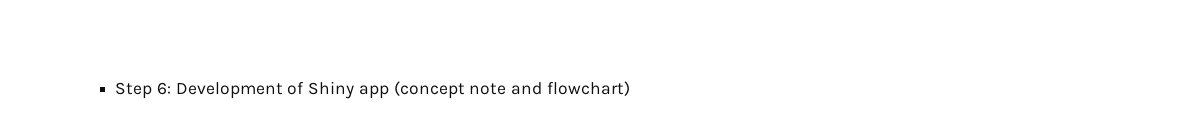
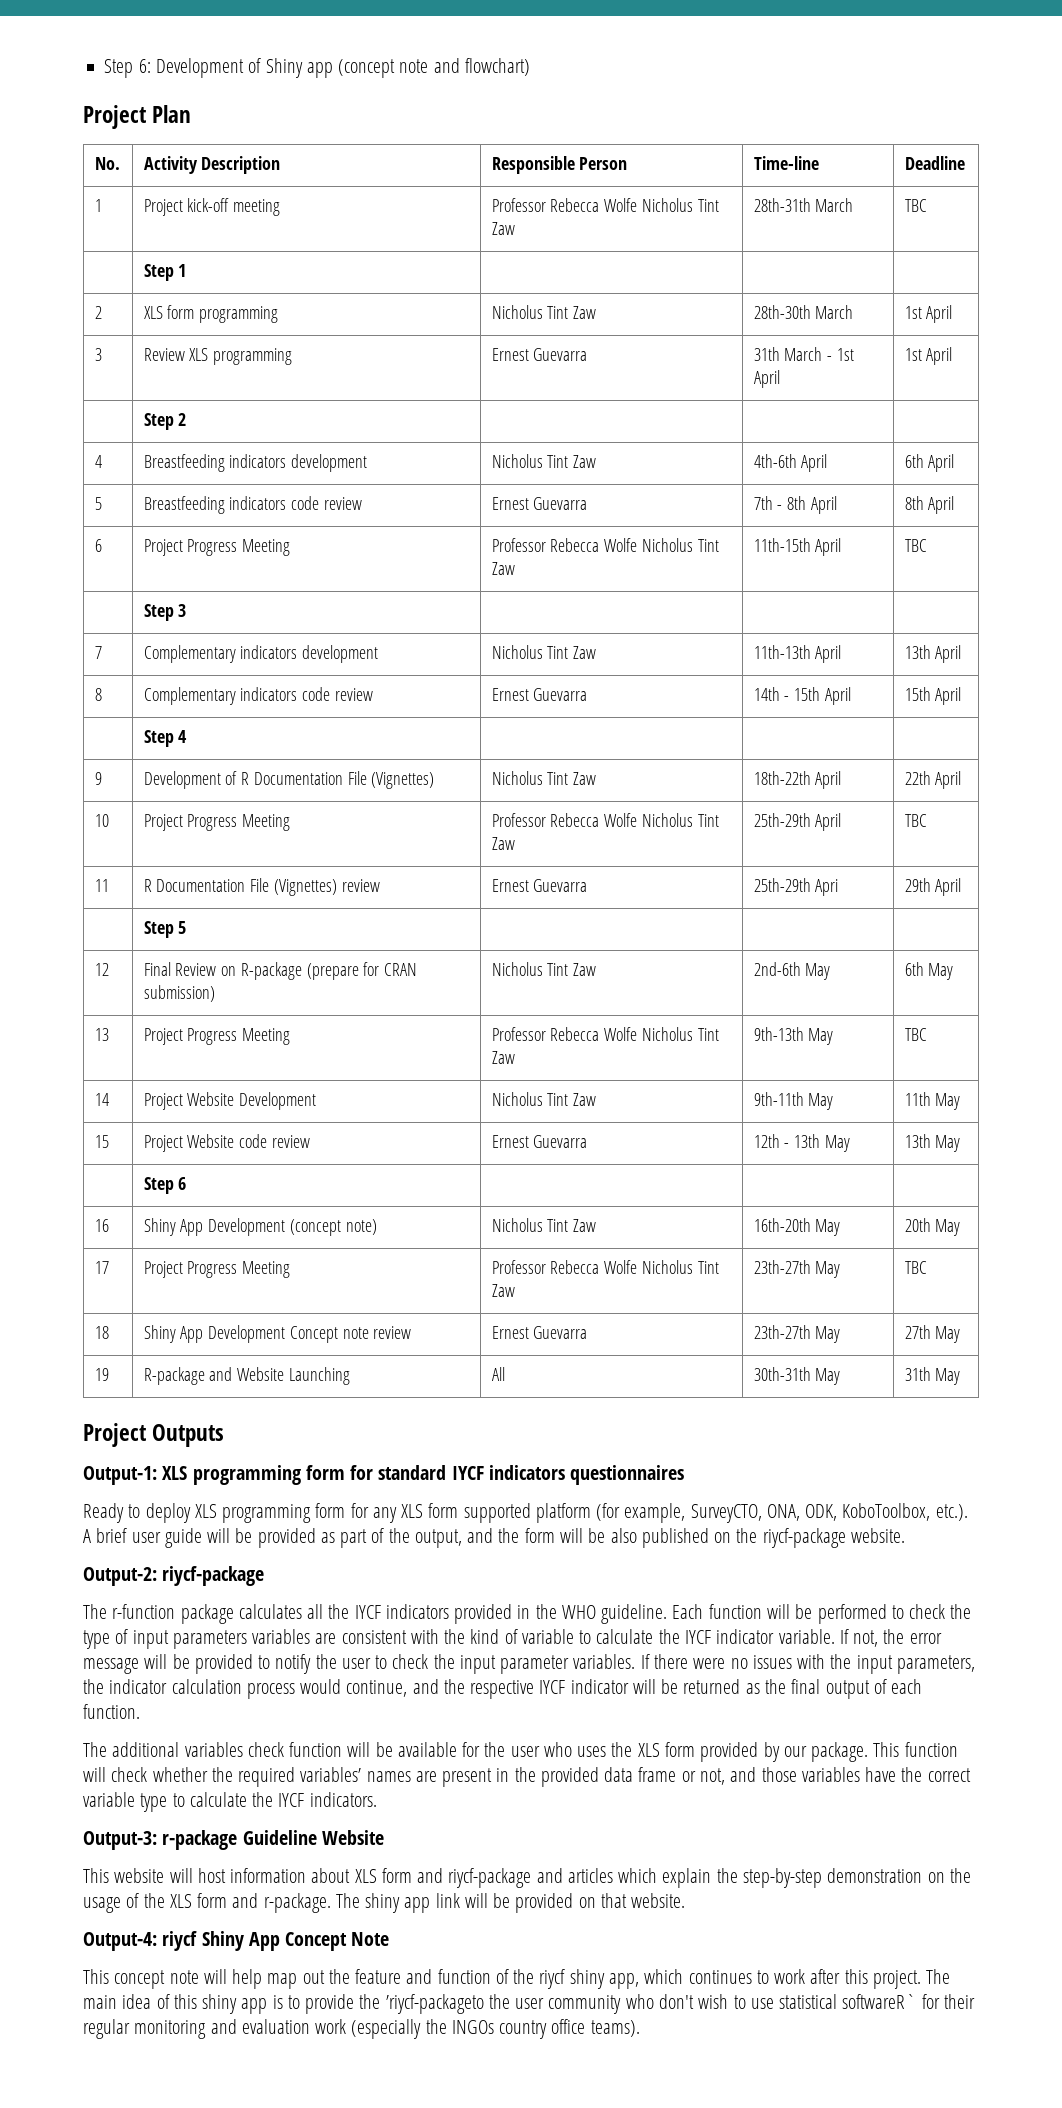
+ Project Plan
+ No. | Activity Description | Responsible Person | Time-line | Deadline
+ 1 | Project kick-off meeting | Professor Rebecca Wolfe Nicholus Tint Zaw | 28th-31th March | TBC
+ | Step 1 | | |
+ 2 | XLS form programming | Nicholus Tint Zaw | 28th-30th March | 1st April
+ 3 | Review XLS programming | Ernest Guevarra | 31th March - 1st April | 1st April
+ | Step 2 | | |
+ 4 | Breastfeeding indicators development | Nicholus Tint Zaw | 4th-6th April | 6th April
+ 5 | Breastfeeding indicators code review | Ernest Guevarra | 7th - 8th April | 8th April
+ 6 | Project Progress Meeting | Professor Rebecca Wolfe Nicholus Tint Zaw | 11th-15th April | TBC
+ | Step 3 | | |
+ 7 | Complementary indicators development | Nicholus Tint Zaw | 11th-13th April | 13th April
+ 8 | Complementary indicators code review | Ernest Guevarra | 14th - 15th April | 15th April
+ | Step 4 | | |
+ 9 | Development of R Documentation File (Vignettes) | Nicholus Tint Zaw | 18th-22th April | 22th April
+ 10 | Project Progress Meeting | Professor Rebecca Wolfe Nicholus Tint Zaw | 25th-29th April | TBC
+ 11 | R Documentation File (Vignettes) review | Ernest Guevarra | 25th-29th Apri | 29th April
+ | Step 5 | | |
+ 12 | Final Review on R-package (prepare for CRAN submission) | Nicholus Tint Zaw | 2nd-6th May | 6th May
+ 13 | Project Progress Meeting | Professor Rebecca Wolfe Nicholus Tint Zaw | 9th-13th May | TBC
+ 14 | Project Website Development | Nicholus Tint Zaw | 9th-11th May | 11th May
+ 15 | Project Website code review | Ernest Guevarra | 12th - 13th May | 13th May
+ | Step 6 | | |
+ 16 | Shiny App Development (concept note) | Nicholus Tint Zaw | 16th-20th May | 20th May
+ 17 | Project Progress Meeting | Professor Rebecca Wolfe Nicholus Tint Zaw | 23th-27th May | TBC
+ 18 | Shiny App Development Concept note review | Ernest Guevarra | 23th-27th May | 27th May
+ 19 | R-package and Website Launching | All | 30th-31th May | 31th May
+ Project Outputs
+ Output-1: XLS programming form for standard IYCF indicators questionnaires
+ Ready to deploy XLS programming form for any XLS form supported platform (for example, SurveyCTO, ONA, ODK, KoboToolbox, etc.). A brief user guide will be provided as part of the output, and the form will be also published on the riycf-package website.
+ Output-2: riycf-package
+ The r-function package calculates all the IYCF indicators provided in the WHO guideline. Each function will be performed to check the type of input parameters variables are consistent with the kind of variable to calculate the IYCF indicator variable. If not, the error message will be provided to notify the user to check the input parameter variables. If there were no issues with the input parameters, the indicator calculation process would continue, and the respective IYCF indicator will be returned as the final output of each function.
+ The additional variables check function will be available for the user who uses the XLS form provided by our package. This function will check whether the required variables’ names are present in the provided data frame or not, and those variables have the correct variable type to calculate the IYCF indicators.
+ Output-3: r-package Guideline Website
+ This website will host information about XLS form and riycf-package and articles which explain the step-by-step demonstration on the usage of the XLS form and r-package. The shiny app link will be provided on that website.
+ Output-4: riycf Shiny App Concept Note
+ This concept note will help map out the feature and function of the riycf shiny app, which continues to work after this project. The main idea of this shiny app is to provide the ’riycf-packageto the user community who don't wish to use statistical softwareR` for their regular monitoring and evaluation work (especially the INGOs country office teams).

